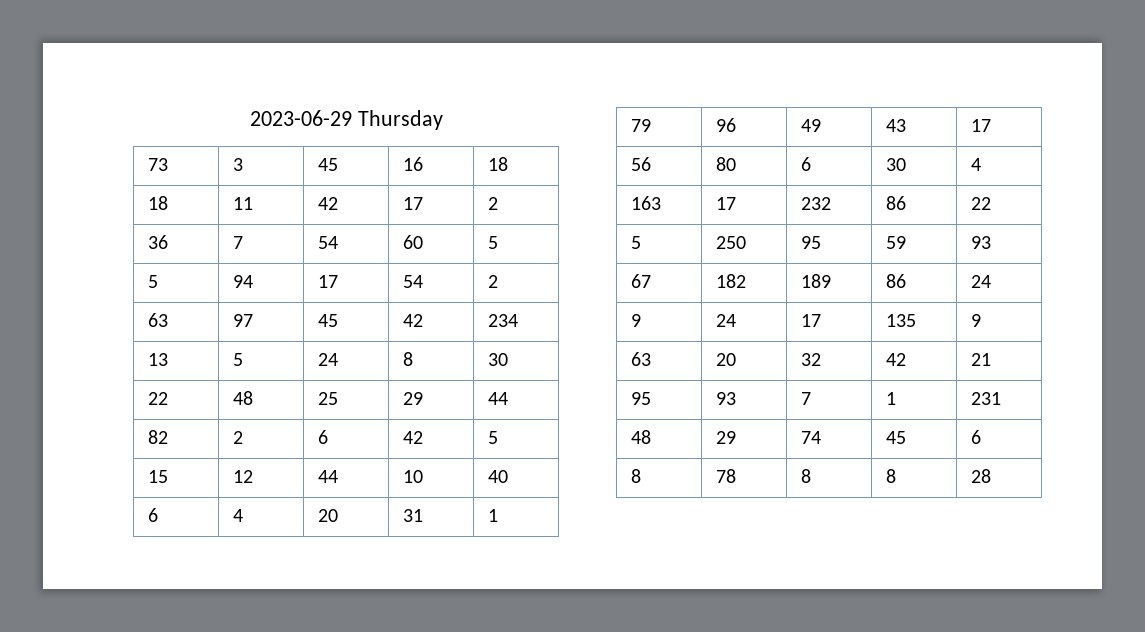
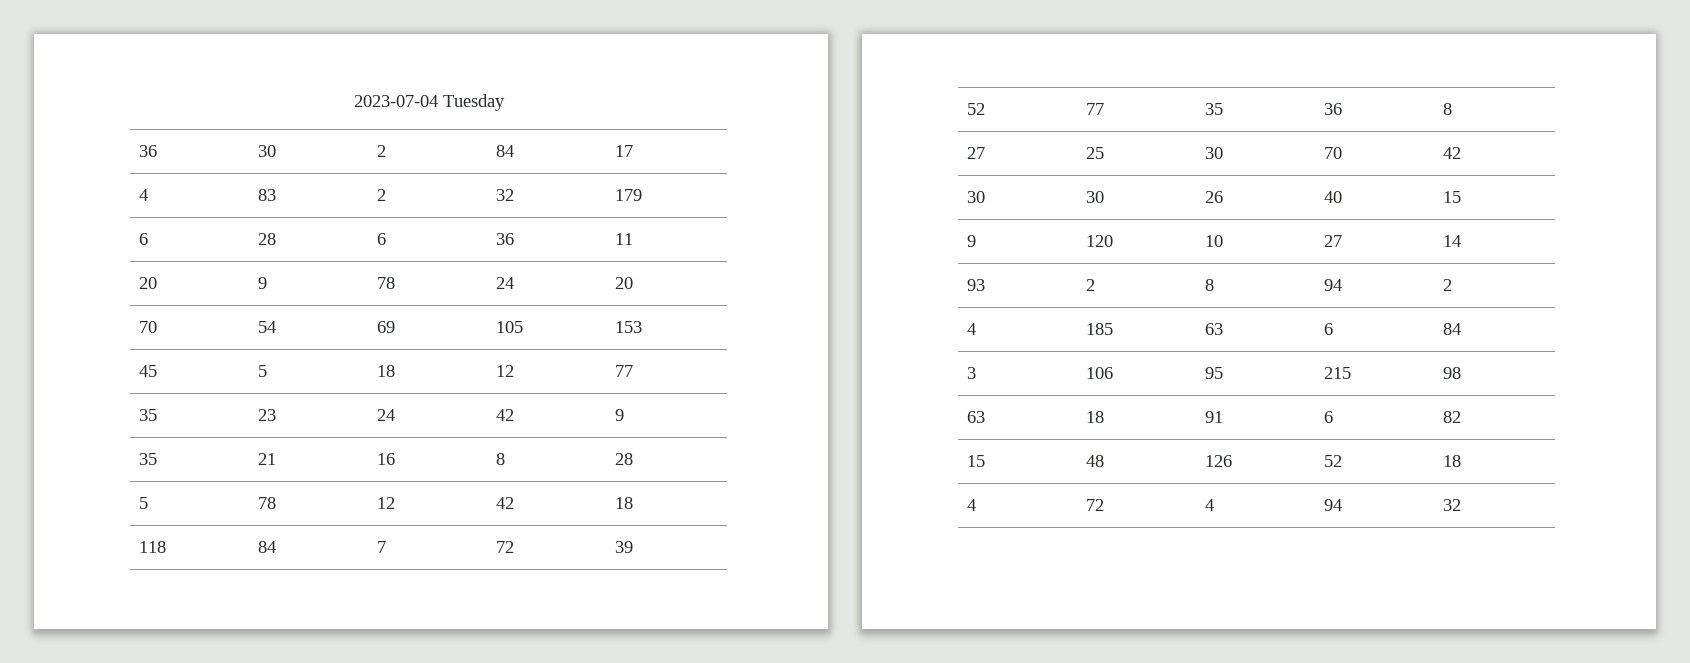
- 2023-06-29 Thursday
- 73 | 3 | 45 | 16 | 18
- 18 | 11 | 42 | 17 | 2
- 36 | 7 | 54 | 60 | 5
- 5 | 94 | 17 | 54 | 2
- 63 | 97 | 45 | 42 | 234
- 13 | 5 | 24 | 8 | 30
- 22 | 48 | 25 | 29 | 44
- 82 | 2 | 6 | 42 | 5
- 15 | 12 | 44 | 10 | 40
- 6 | 4 | 20 | 31 | 1
- 79 | 96 | 49 | 43 | 17
- 56 | 80 | 6 | 30 | 4
- 163 | 17 | 232 | 86 | 22
- 5 | 250 | 95 | 59 | 93
- 67 | 182 | 189 | 86 | 24
- 9 | 24 | 17 | 135 | 9
- 63 | 20 | 32 | 42 | 21
- 95 | 93 | 7 | 1 | 231
- 48 | 29 | 74 | 45 | 6
- 8 | 78 | 8 | 8 | 28
+ 2023-07-04 Tuesday
+ 36 | 30 | 2 | 84 | 17
+ 4 | 83 | 2 | 32 | 179
+ 6 | 28 | 6 | 36 | 11
+ 20 | 9 | 78 | 24 | 20
+ 70 | 54 | 69 | 105 | 153
+ 45 | 5 | 18 | 12 | 77
+ 35 | 23 | 24 | 42 | 9
+ 35 | 21 | 16 | 8 | 28
+ 5 | 78 | 12 | 42 | 18
+ 118 | 84 | 7 | 72 | 39
+ 52 | 77 | 35 | 36 | 8
+ 27 | 25 | 30 | 70 | 42
+ 30 | 30 | 26 | 40 | 15
+ 9 | 120 | 10 | 27 | 14
+ 93 | 2 | 8 | 94 | 2
+ 4 | 185 | 63 | 6 | 84
+ 3 | 106 | 95 | 215 | 98
+ 63 | 18 | 91 | 6 | 82
+ 15 | 48 | 126 | 52 | 18
+ 4 | 72 | 4 | 94 | 32

